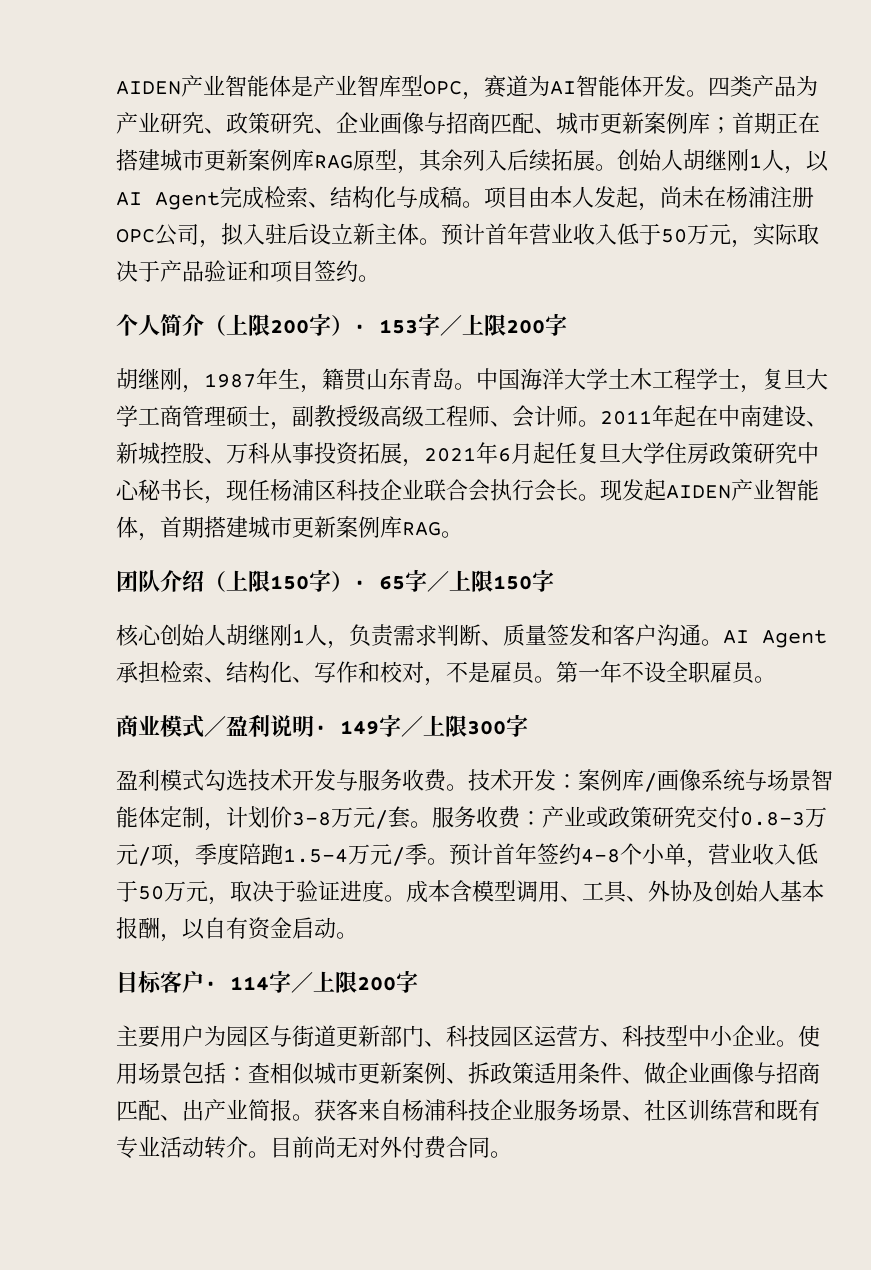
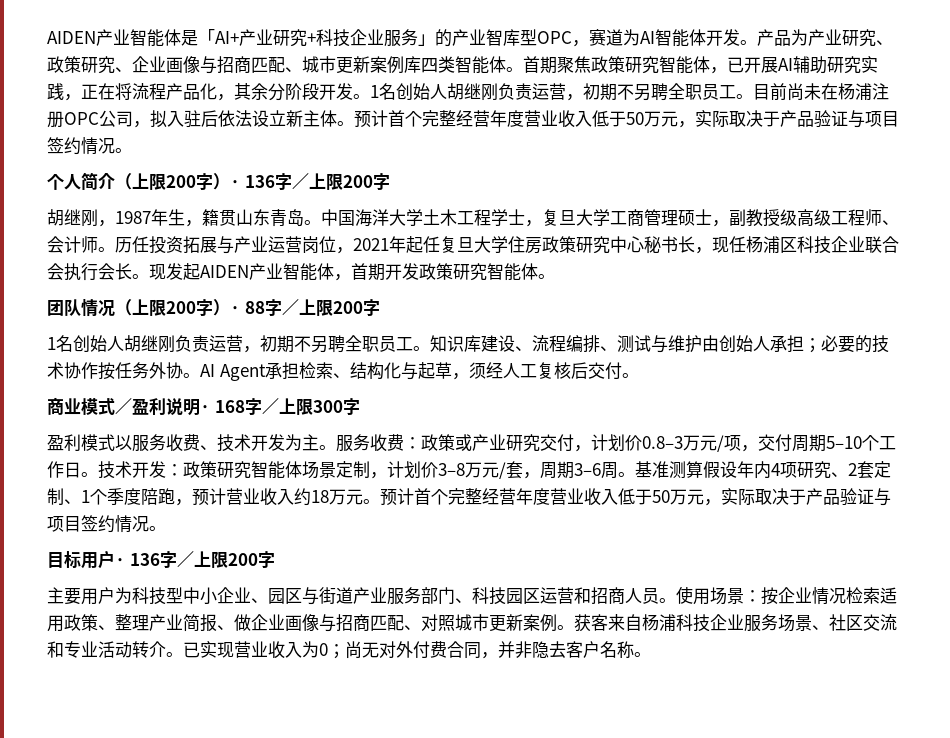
- AIDEN产业智能体是产业智库型OPC，赛道为AI智能体开发。
+ AIDEN产业智能体是「AI+产业研究+科技企业服务」的产业智库型OPC，赛道为AI智能体开发。
- 四类产品为产业研究、政策研究、企业画像与招商匹配、城市更新案例库；首期正在搭建城市更新案例库RAG原型，其余列入后续拓展。创始人胡继刚1人，以AI Agent完成检索、结构化与成稿。项目由本人发起，尚未在杨浦注册OPC公司，拟入驻后设立新主体。预计首年营业收入低于50万元，实际取决于产品验证和项目签约。
+ 产品为产业研究、政策研究、企业画像与招商匹配、城市更新案例库四类智能体。首期聚焦政策研究智能体，已开展AI辅助研究实践，正在将流程产品化，其余分阶段开发。1名创始人胡继刚负责运营，初期不另聘全职员工。目前尚未在杨浦注册OPC公司，拟入驻后依法设立新主体。预计首个完整经营年度营业收入低于50万元，实际取决于产品验证与项目签约情况。
- 个人简介（上限200字）· 153字／上限200字
+ 个人简介（上限200字）· 136字／上限200字
- 2011年起在中南建设、新城控股、万科从事投资拓展，2021年6月起任复旦大学住房政策研究中心秘书长，现任杨浦区科技企业联合会执行会长。
+ 历任投资拓展与产业运营岗位，2021年起任复旦大学住房政策研究中心秘书长，现任杨浦区科技企业联合会执行会长。
- 现发起AIDEN产业智能体，首期搭建城市更新案例库RAG。
- 团队介绍（上限150字）· 65字／上限150字
- 核心创始人胡继刚1人，负责需求判断、质量签发和客户沟通。
+ 现发起AIDEN产业智能体，首期开发政策研究智能体。
+ 团队情况（上限200字）· 88字／上限200字
+ 1名创始人胡继刚负责运营，初期不另聘全职员工。知识库建设、流程编排、测试与维护由创始人承担；必要的技术协作按任务外协。
- AI Agent承担检索、结构化、写作和校对，不是雇员。第一年不设全职雇员。
+ AI Agent承担检索、结构化与起草，须经人工复核后交付。
- 商业模式／盈利说明· 149字／上限300字
+ 商业模式／盈利说明· 168字／上限300字
- 盈利模式勾选技术开发与服务收费。技术开发：案例库/画像系统与场景智能体定制，计划价3–8万元/套。服务收费：产业或政策研究交付0.8–3万元/项，季度陪跑1.5–4万元/季。预计首年签约4–8个小单，营业收入低于50万元，取决于验证进度。成本含模型调用、工具、外协及创始人基本报酬，以自有资金启动。
+ 盈利模式以服务收费、技术开发为主。服务收费：政策或产业研究交付，计划价0.8–3万元/项，交付周期5–10个工作日。技术开发：政策研究智能体场景定制，计划价3–8万元/套，周期3–6周。基准测算假设年内4项研究、2套定制、1个季度陪跑，预计营业收入约18万元。预计首个完整经营年度营业收入低于50万元，实际取决于产品验证与项目签约情况。
- 目标客户· 114字／上限200字
+ 目标用户· 136字／上限200字
- 主要用户为园区与街道更新部门、科技园区运营方、科技型中小企业。使用场景包括：查相似城市更新案例、拆政策适用条件、做企业画像与招商匹配、出产业简报。
+ 主要用户为科技型中小企业、园区与街道产业服务部门、科技园区运营和招商人员。使用场景：按企业情况检索适用政策、整理产业简报、做企业画像与招商匹配、对照城市更新案例。
- 获客来自杨浦科技企业服务场景、社区训练营和既有专业活动转介。
+ 获客来自杨浦科技企业服务场景、社区交流和专业活动转介。
- 目前尚无对外付费合同。
+ 已实现营业收入为0；尚无对外付费合同，并非隐去客户名称。

